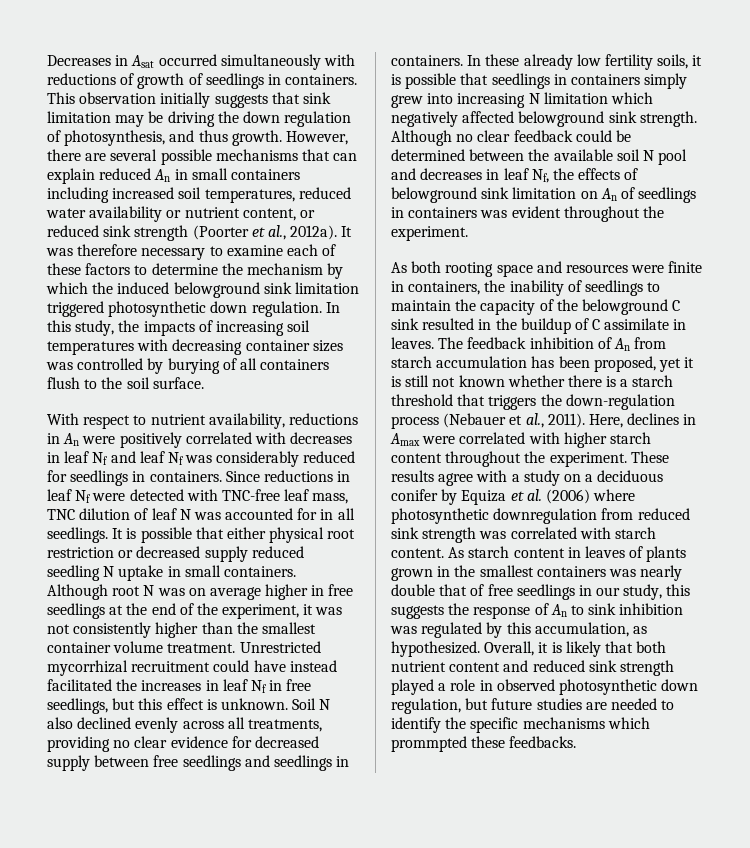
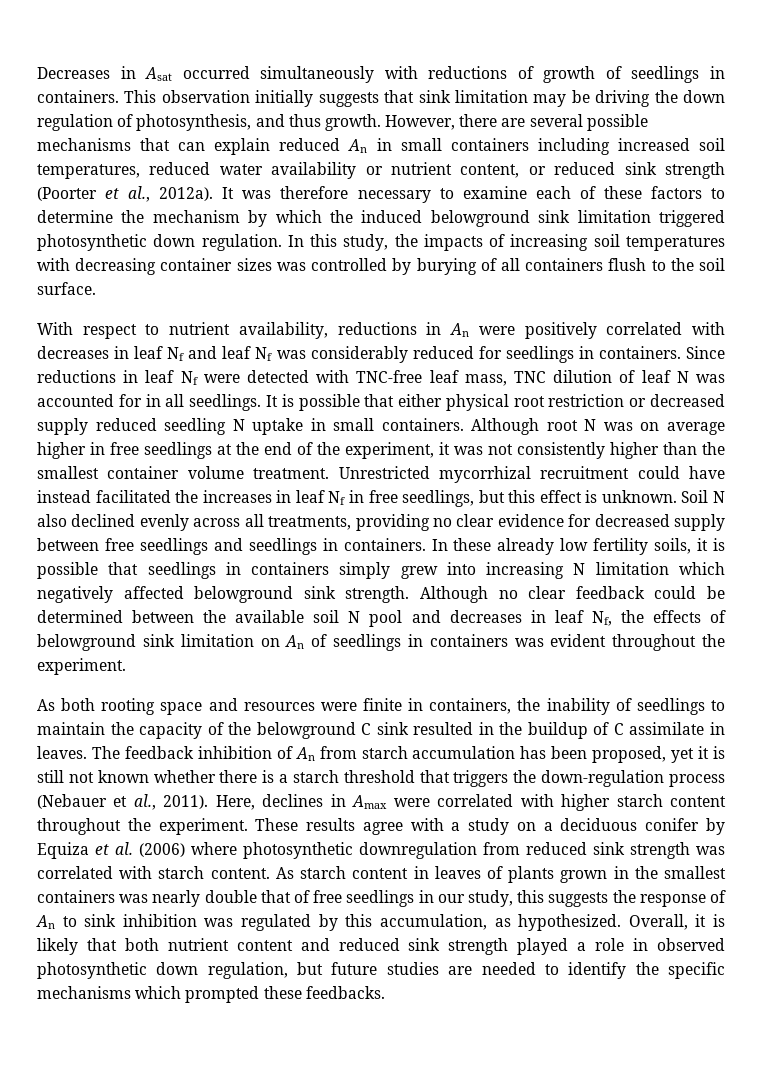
- Overall, it is likely that both nutrient content and reduced sink strength played a role in observed photosynthetic down regulation, but future studies are needed to identify the specific mechanisms which prommpted these feedbacks.
+ Overall, it is likely that both nutrient content and reduced sink strength played a role in observed photosynthetic down regulation, but future studies are needed to identify the specific mechanisms which prompted these feedbacks.

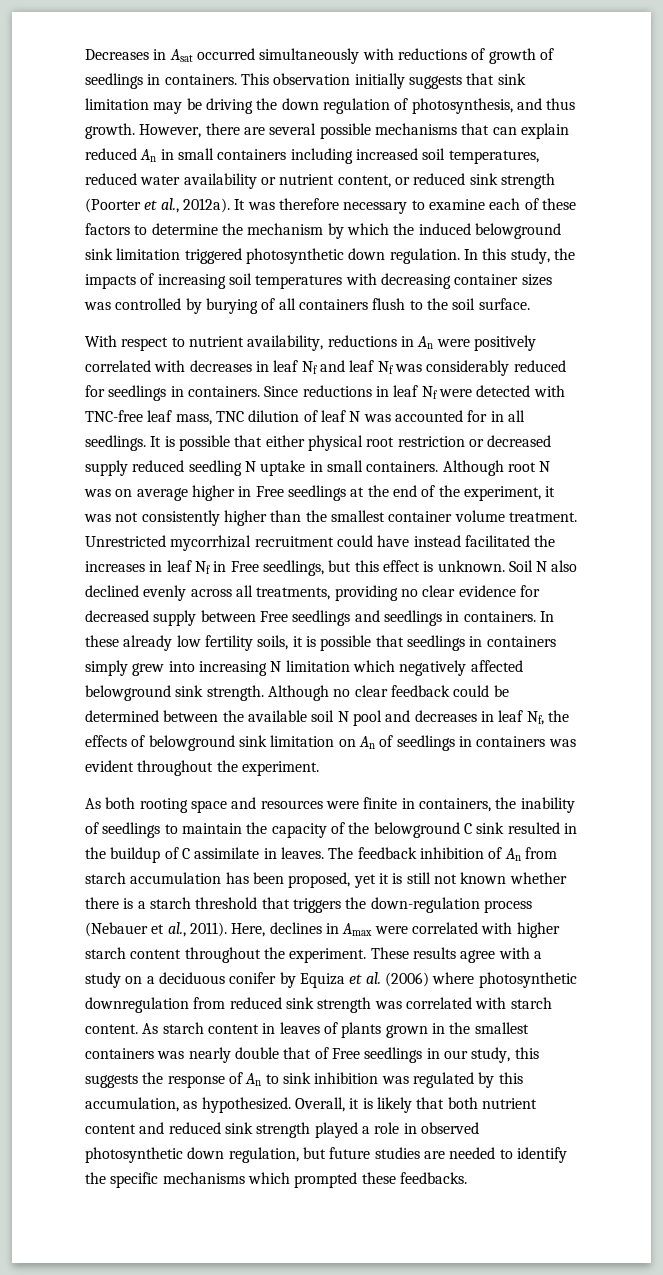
- Although root N was on average higher in free seedlings at the end of the experiment, it was not consistently higher than the smallest container volume treatment.
+ Although root N was on average higher in Free seedlings at the end of the experiment, it was not consistently higher than the smallest container volume treatment.
- Unrestricted mycorrhizal recruitment could have instead facilitated the increases in leaf Nf in free seedlings, but this effect is unknown.
+ Unrestricted mycorrhizal recruitment could have instead facilitated the increases in leaf Nf in Free seedlings, but this effect is unknown.
- Soil N also declined evenly across all treatments, providing no clear evidence for decreased supply between free seedlings and seedlings in containers.
+ Soil N also declined evenly across all treatments, providing no clear evidence for decreased supply between Free seedlings and seedlings in containers.
- As starch content in leaves of plants grown in the smallest containers was nearly double that of free seedlings in our study, this suggests the response of An to sink inhibition was regulated by this accumulation, as hypothesized.
+ As starch content in leaves of plants grown in the smallest containers was nearly double that of Free seedlings in our study, this suggests the response of An to sink inhibition was regulated by this accumulation, as hypothesized.

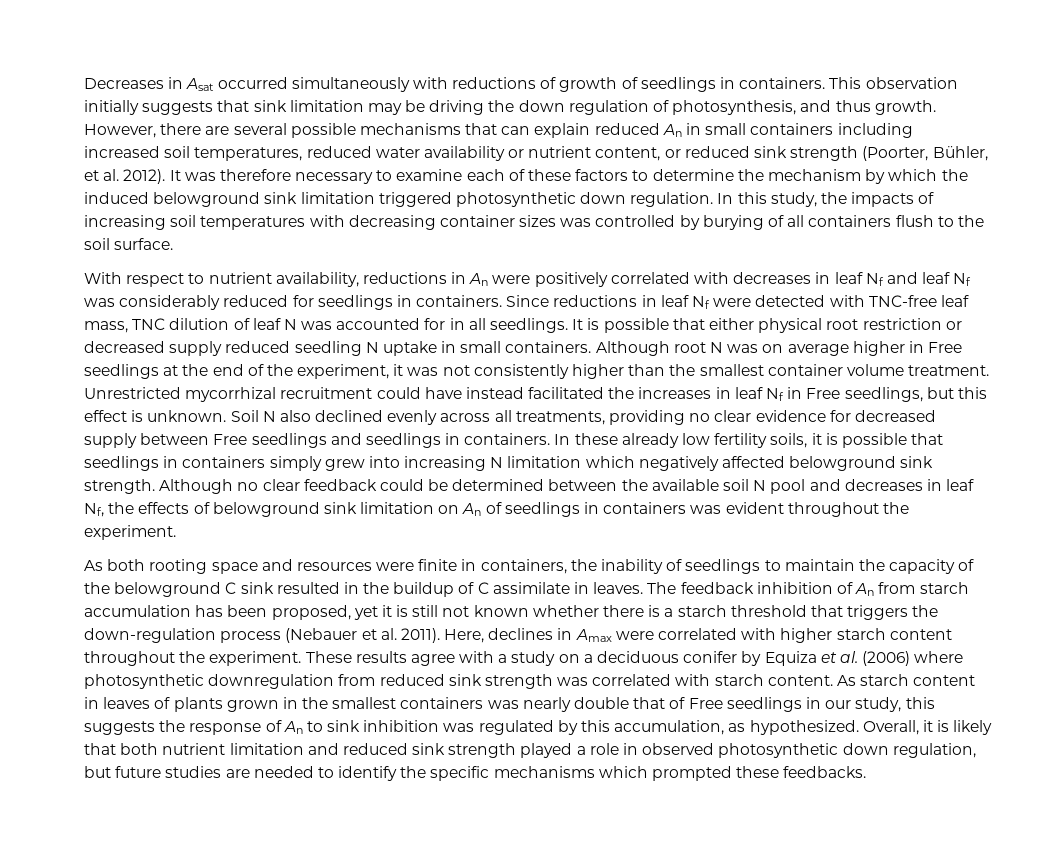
- However, there are several possible mechanisms that can explain reduced An in small containers including increased soil temperatures, reduced water availability or nutrient content, or reduced sink strength (Poorter et al., 2012a).
+ However, there are several possible mechanisms that can explain reduced An in small containers including increased soil temperatures, reduced water availability or nutrient content, or reduced sink strength (Poorter, Bühler, et al. 2012).
- The feedback inhibition of An from starch accumulation has been proposed, yet it is still not known whether there is a starch threshold that triggers the down-regulation process (Nebauer et al., 2011).
+ The feedback inhibition of An from starch accumulation has been proposed, yet it is still not known whether there is a starch threshold that triggers the down-regulation process (Nebauer et al. 2011).
- Overall, it is likely that both nutrient content and reduced sink strength played a role in observed photosynthetic down regulation, but future studies are needed to identify the specific mechanisms which prompted these feedbacks.
+ Overall, it is likely that both nutrient limitation and reduced sink strength played a role in observed photosynthetic down regulation, but future studies are needed to identify the specific mechanisms which prompted these feedbacks.

